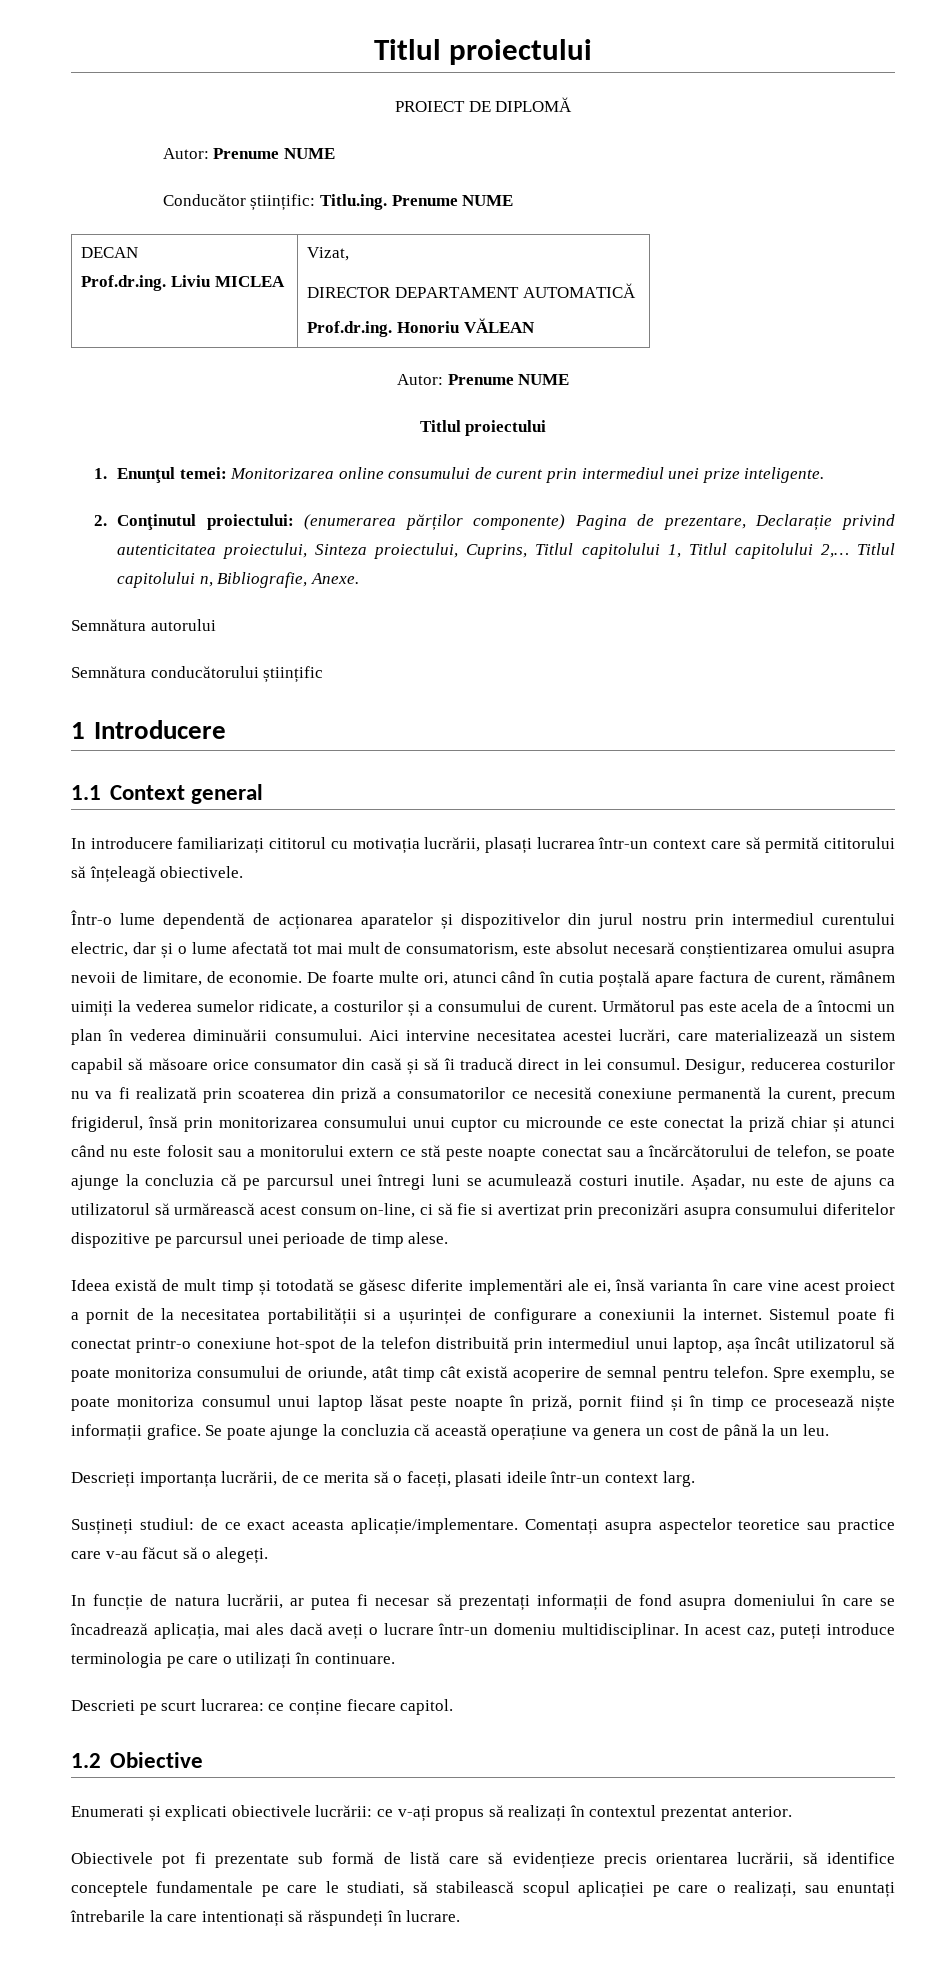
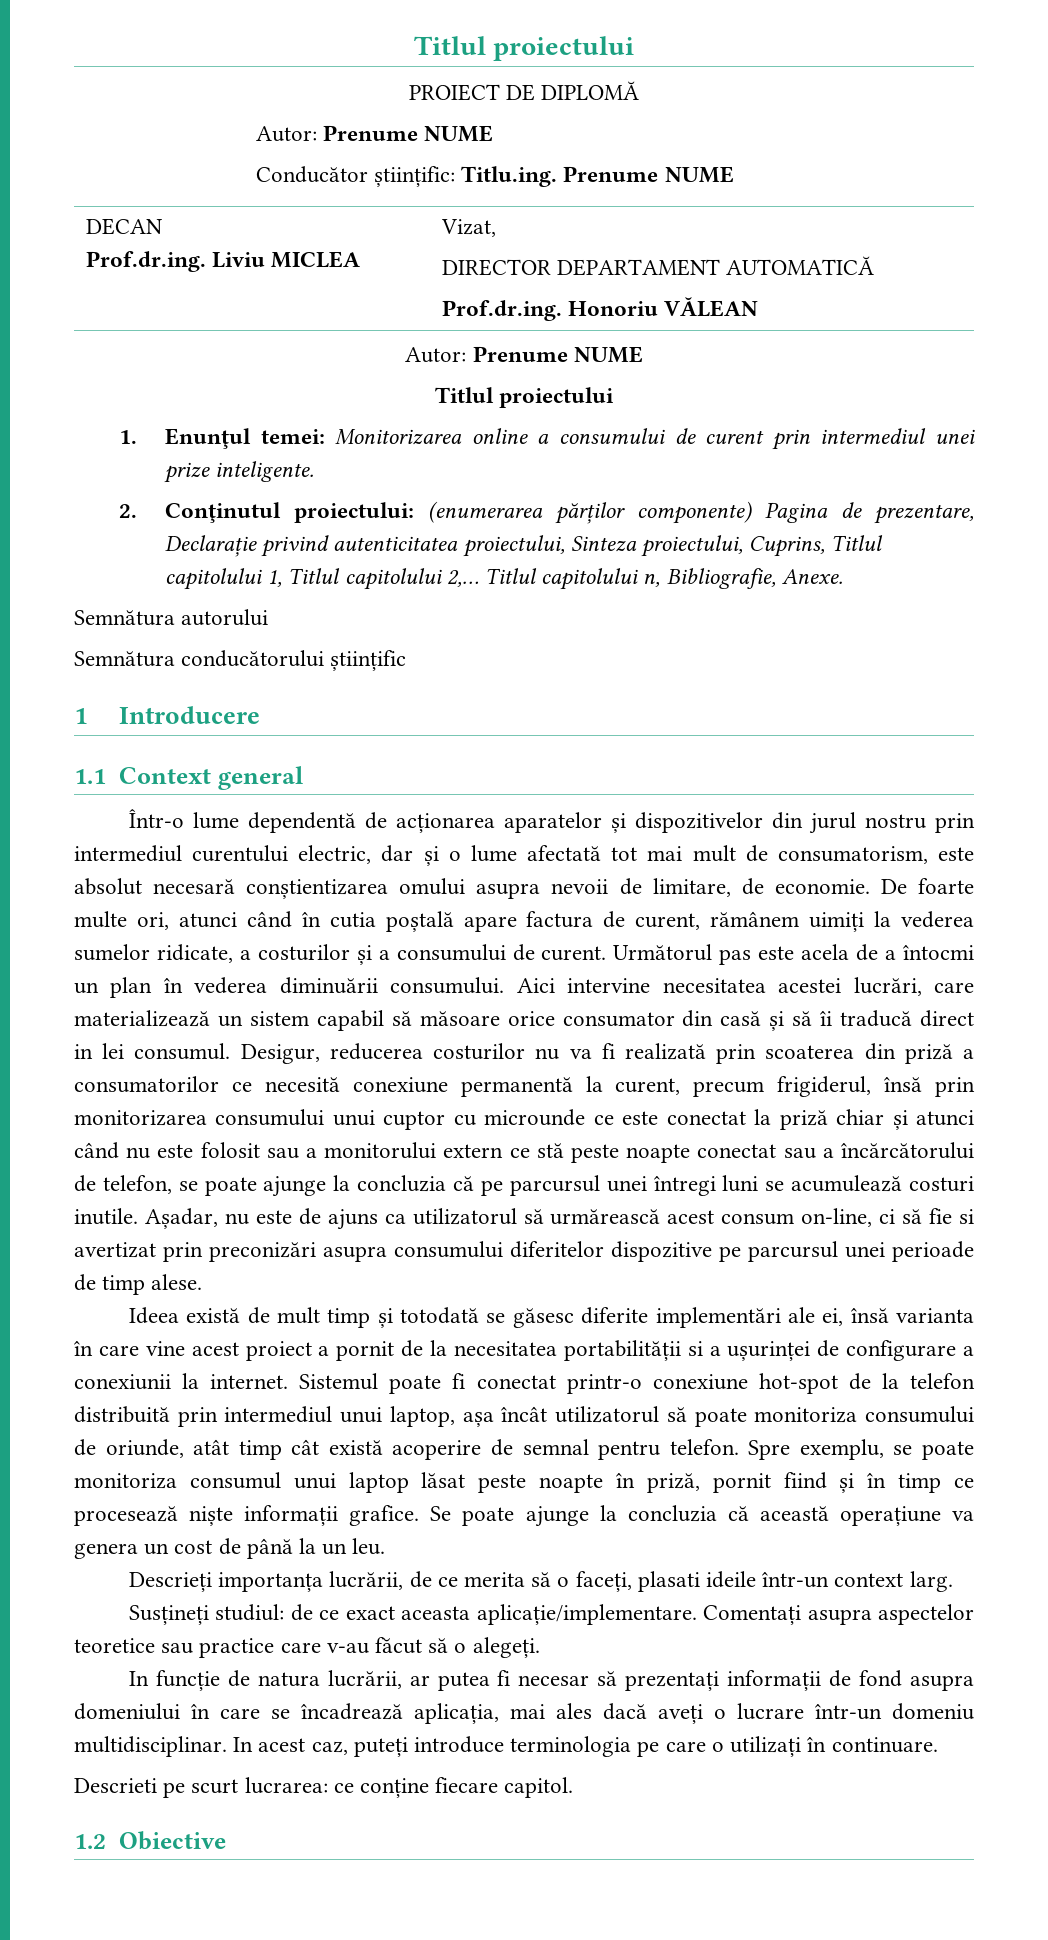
- 1. Enunţul temei: Monitorizarea online consumului de curent prin intermediul unei prize inteligente.
+ 1. Enunţul temei: Monitorizarea online a consumului de curent prin intermediul unei prize inteligente.
- In introducere familiarizați cititorul cu motivația lucrării, plasați lucrarea într-un context care să permită cititorului să înțeleagă obiectivele.
- Enumerati și explicati obiectivele lucrării: ce v-ați propus să realizați în contextul prezentat anterior.
- Obiectivele pot fi prezentate sub formă de listă care să evidențieze precis orientarea lucrării, să identifice conceptele fundamentale pe care le studiati, să stabilească scopul aplicației pe care o realizați, sau enuntați întrebarile la care intentionați să răspundeți în lucrare.

